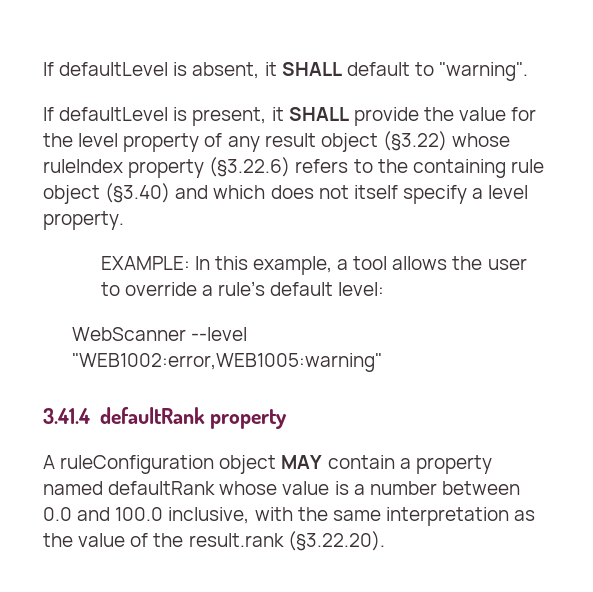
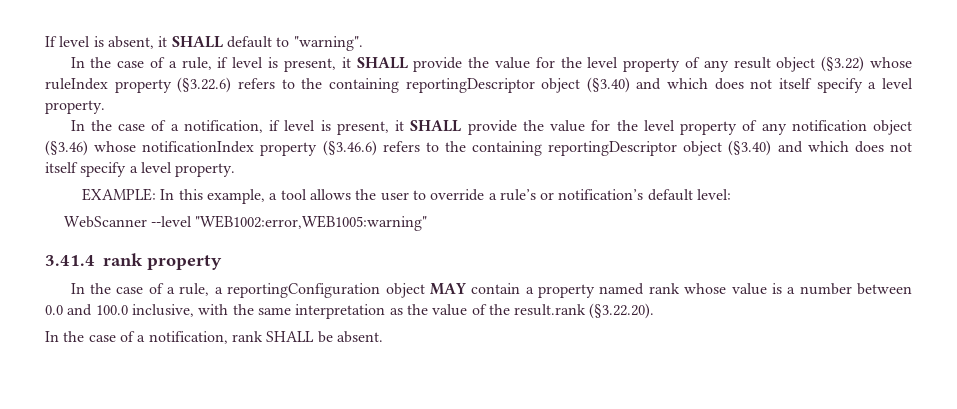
- If defaultLevel is absent, it SHALL default to "warning".
+ If level is absent, it SHALL default to "warning".
- If defaultLevel is present, it SHALL provide the value for the level property of any result object (§3.22) whose ruleIndex property (§3.22.6) refers to the containing rule object (§3.40) and which does not itself specify a level property.
+ In the case of a rule, if level is present, it SHALL provide the value for the level property of any result object (§3.22) whose ruleIndex property (§3.22.6) refers to the containing reportingDescriptor object (§3.40) and which does not itself specify a level property.
+ In the case of a notification, if level is present, it SHALL provide the value for the level property of any notification object (§3.46) whose notificationIndex property (§3.46.6) refers to the containing reportingDescriptor object (§3.40) and which does not itself specify a level property.
- EXAMPLE: In this example, a tool allows the user to override a rule’s default level:
+ EXAMPLE: In this example, a tool allows the user to override a rule’s or notification’s default level:
- 3.41.4 defaultRank property
+ 3.41.4 rank property
- A ruleConfiguration object MAY contain a property named defaultRank whose value is a number between 0.0 and 100.0 inclusive, with the same interpretation as the value of the result.rank (§3.22.20).
+ In the case of a rule, a reportingConfiguration object MAY contain a property named rank whose value is a number between 0.0 and 100.0 inclusive, with the same interpretation as the value of the result.rank (§3.22.20).
+ In the case of a notification, rank SHALL be absent.

